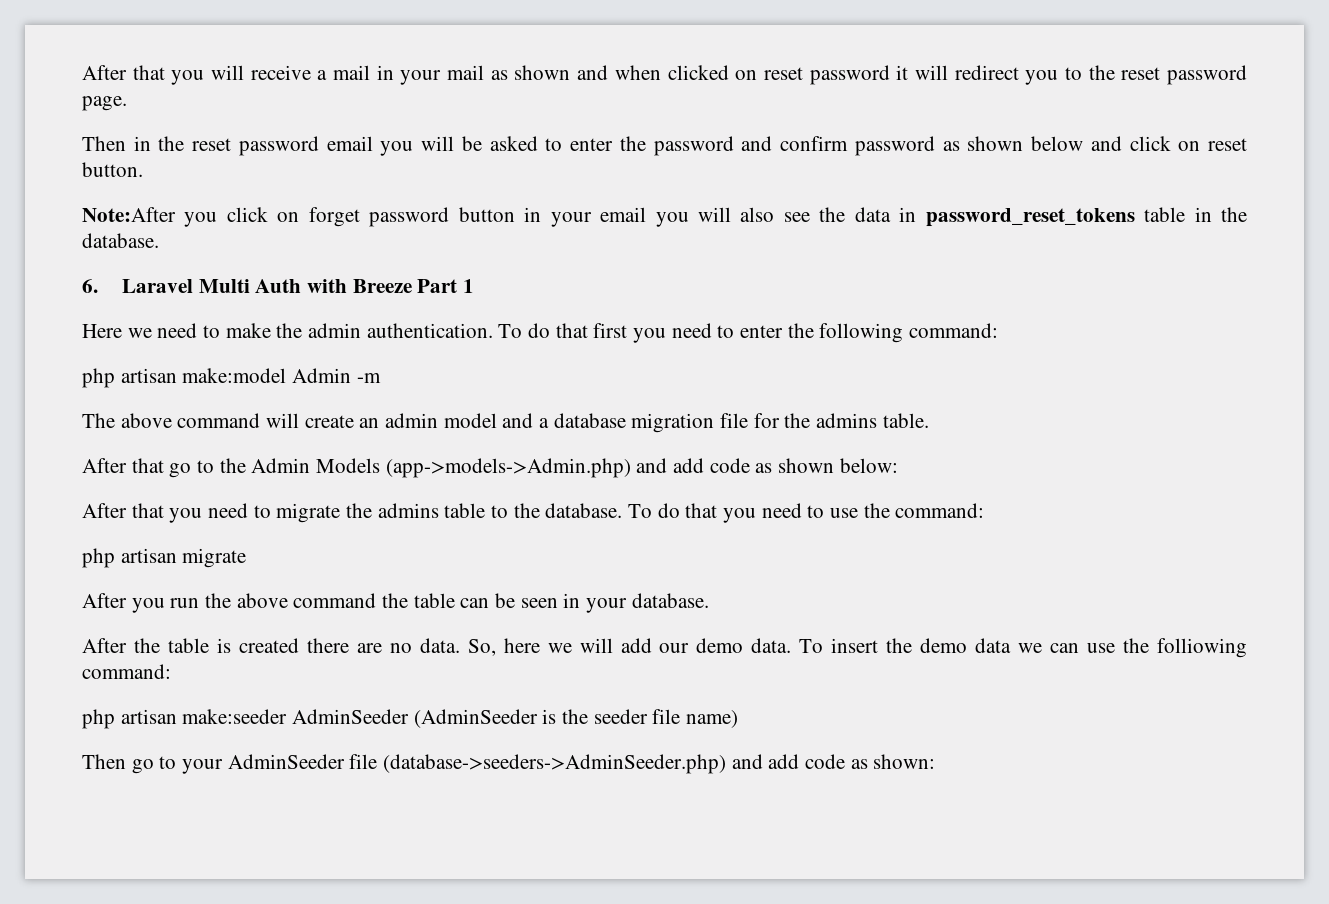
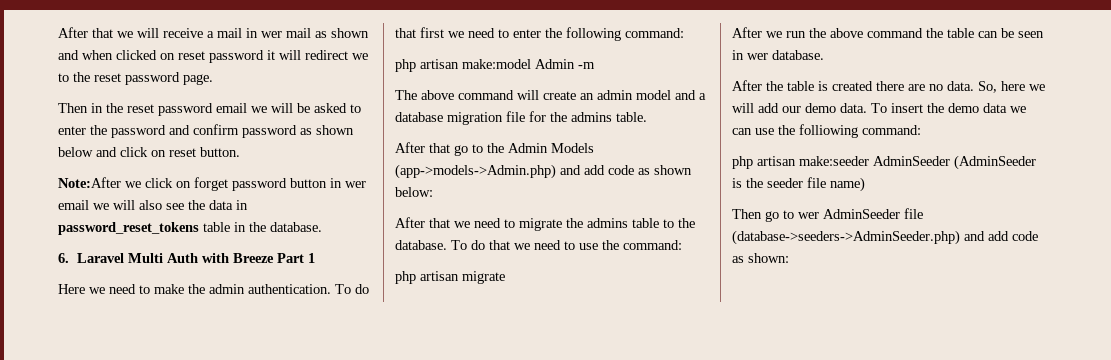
- After that you will receive a mail in your mail as shown and when clicked on reset password it will redirect you to the reset password page.
+ After that we will receive a mail in wer mail as shown and when clicked on reset password it will redirect we to the reset password page.
- Then in the reset password email you will be asked to enter the password and confirm password as shown below and click on reset button.
+ Then in the reset password email we will be asked to enter the password and confirm password as shown below and click on reset button.
- Note:After you click on forget password button in your email you will also see the data in password_reset_tokens table in the database.
+ Note:After we click on forget password button in wer email we will also see the data in password_reset_tokens table in the database.
- To do that first you need to enter the following command:
+ To do that first we need to enter the following command:
- After that you need to migrate the admins table to the database.
+ After that we need to migrate the admins table to the database.
- To do that you need to use the command:
+ To do that we need to use the command:
- After you run the above command the table can be seen in your database.
+ After we run the above command the table can be seen in wer database.
- Then go to your AdminSeeder file (database->seeders->AdminSeeder.php) and add code as shown:
+ Then go to wer AdminSeeder file (database->seeders->AdminSeeder.php) and add code as shown:

